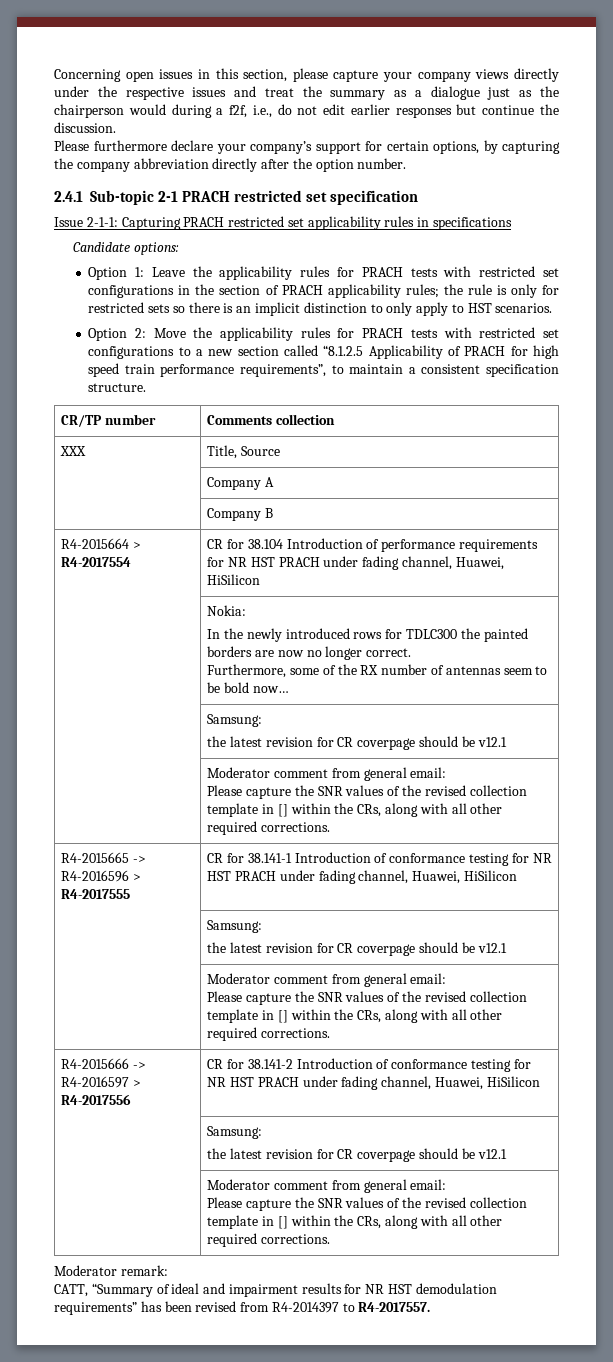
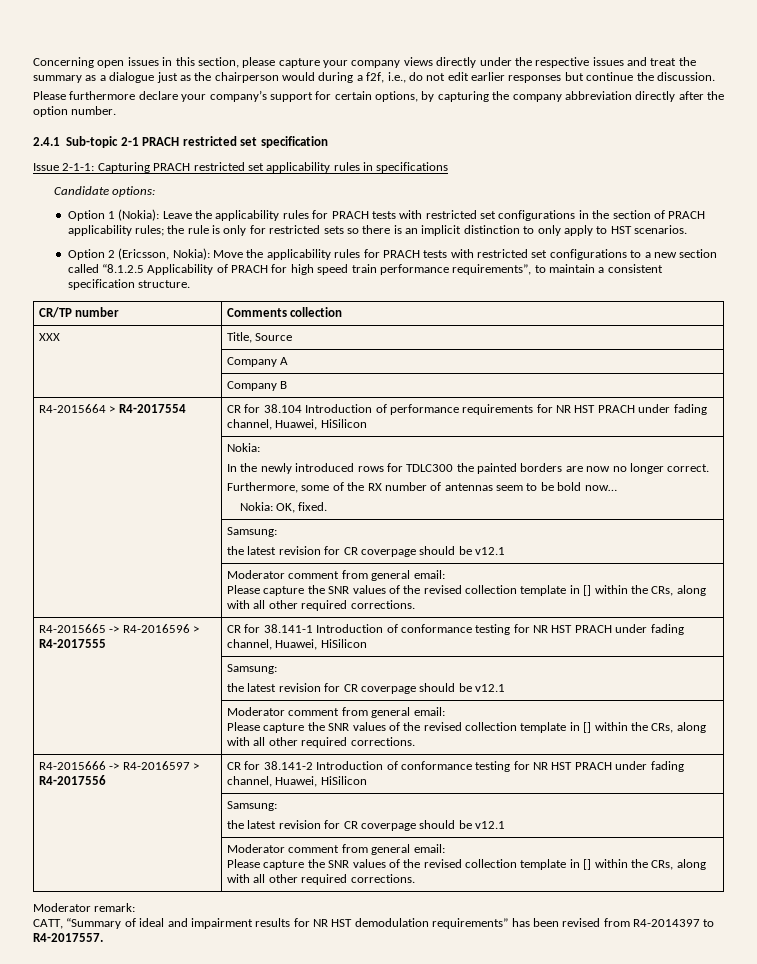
- Option 1: Leave the applicability rules for PRACH tests with restricted set configurations in the section of PRACH applicability rules; the rule is only for restricted sets so there is an implicit distinction to only apply to HST scenarios.
+ Option 1 (Nokia): Leave the applicability rules for PRACH tests with restricted set configurations in the section of PRACH applicability rules; the rule is only for restricted sets so there is an implicit distinction to only apply to HST scenarios.
- Option 2: Move the applicability rules for PRACH tests with restricted set configurations to a new section called “8.1.2.5 Applicability of PRACH for high speed train performance requirements”, to maintain a consistent specification structure.
+ Option 2 (Ericsson, Nokia): Move the applicability rules for PRACH tests with restricted set configurations to a new section called “8.1.2.5 Applicability of PRACH for high speed train performance requirements”, to maintain a consistent specification structure.
  | Nokia:
  In the newly introduced rows for TDLC300 the painted borders are now no longer correct.
  Furthermore, some of the RX number of antennas seem to be bold now…
+ Nokia: OK, fixed.

